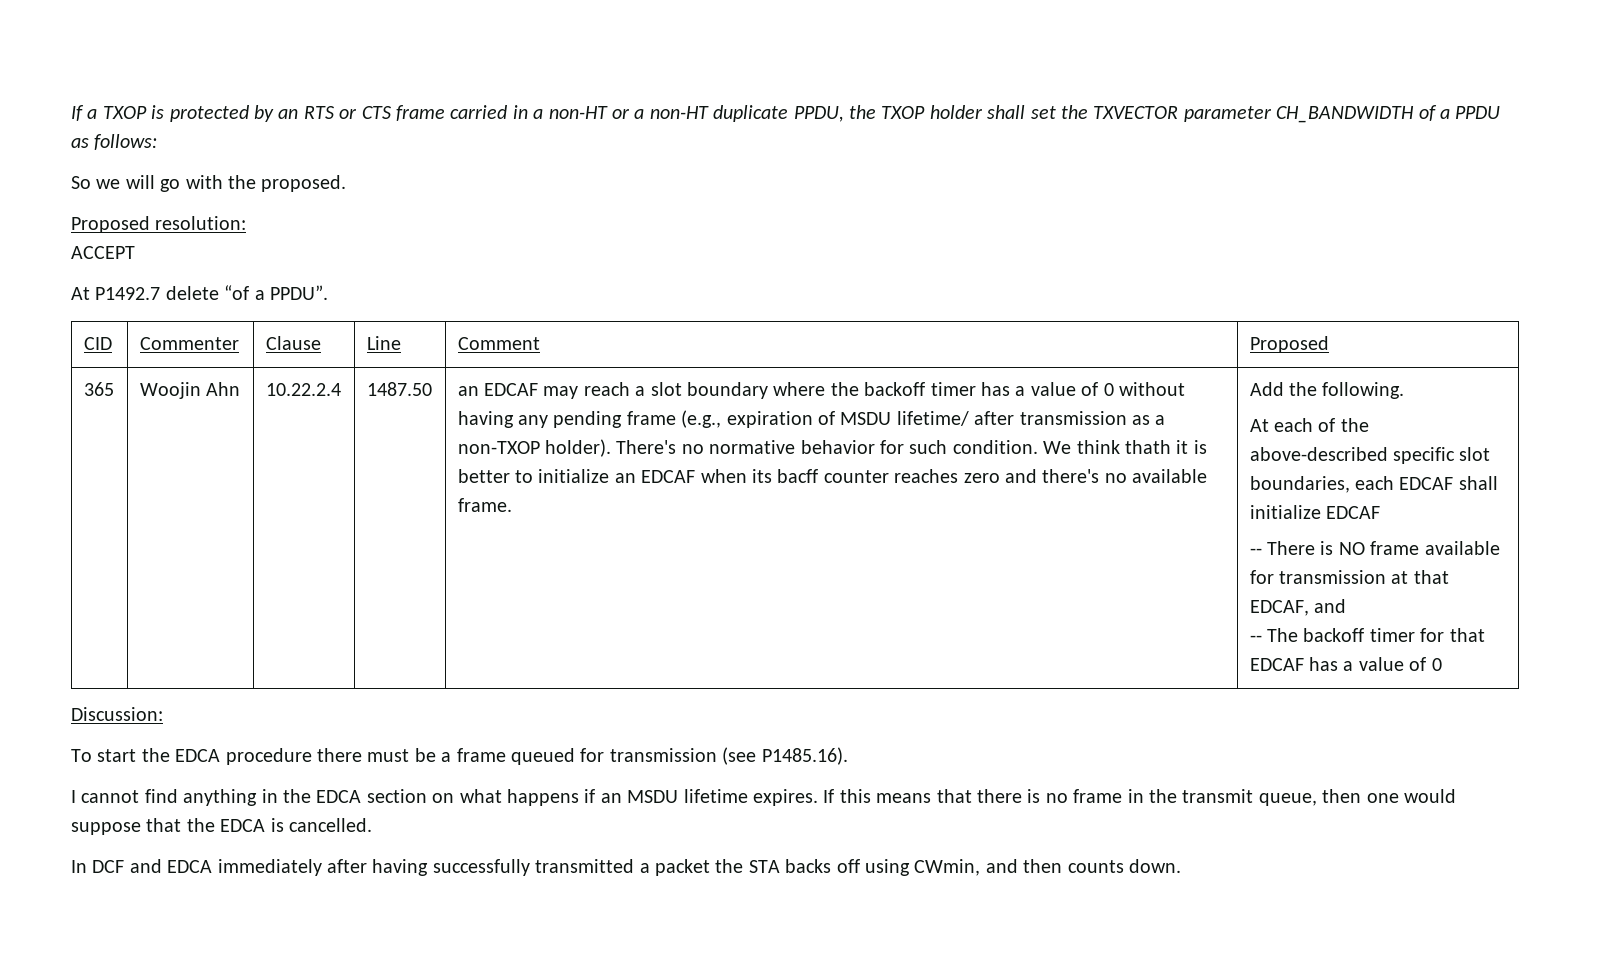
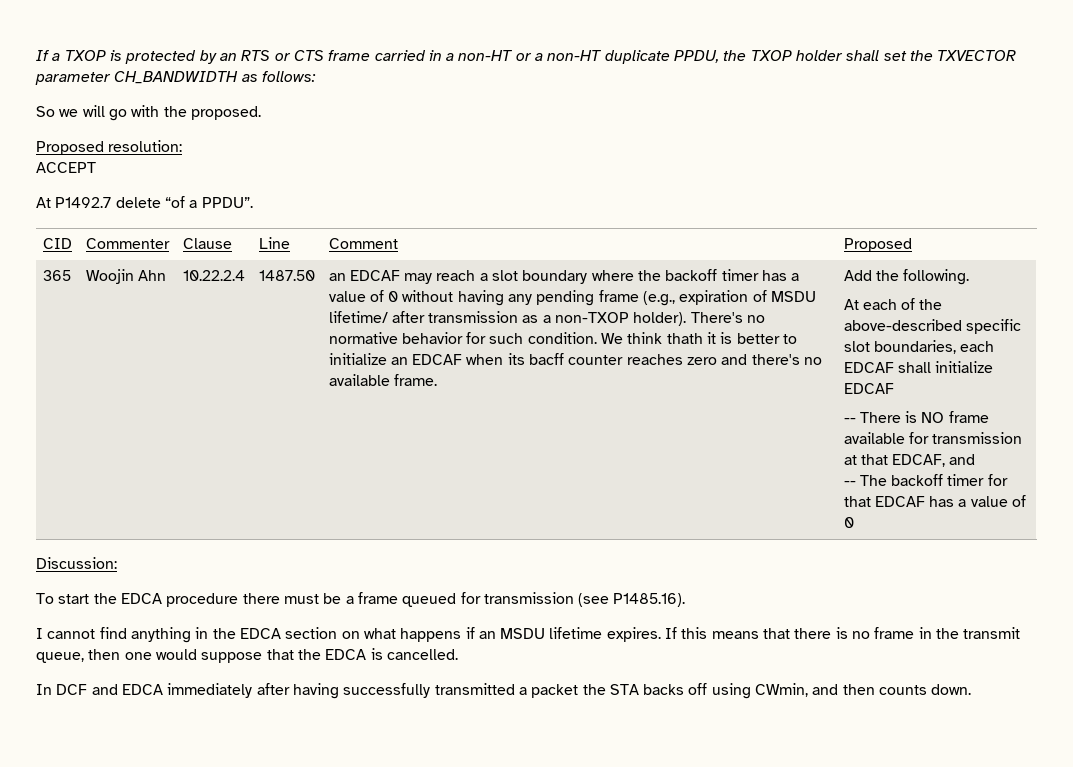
- If a TXOP is protected by an RTS or CTS frame carried in a non-HT or a non-HT duplicate PPDU, the TXOP holder shall set the TXVECTOR parameter CH_BANDWIDTH of a PPDU as follows:
+ If a TXOP is protected by an RTS or CTS frame carried in a non-HT or a non-HT duplicate PPDU, the TXOP holder shall set the TXVECTOR parameter CH_BANDWIDTH as follows:

